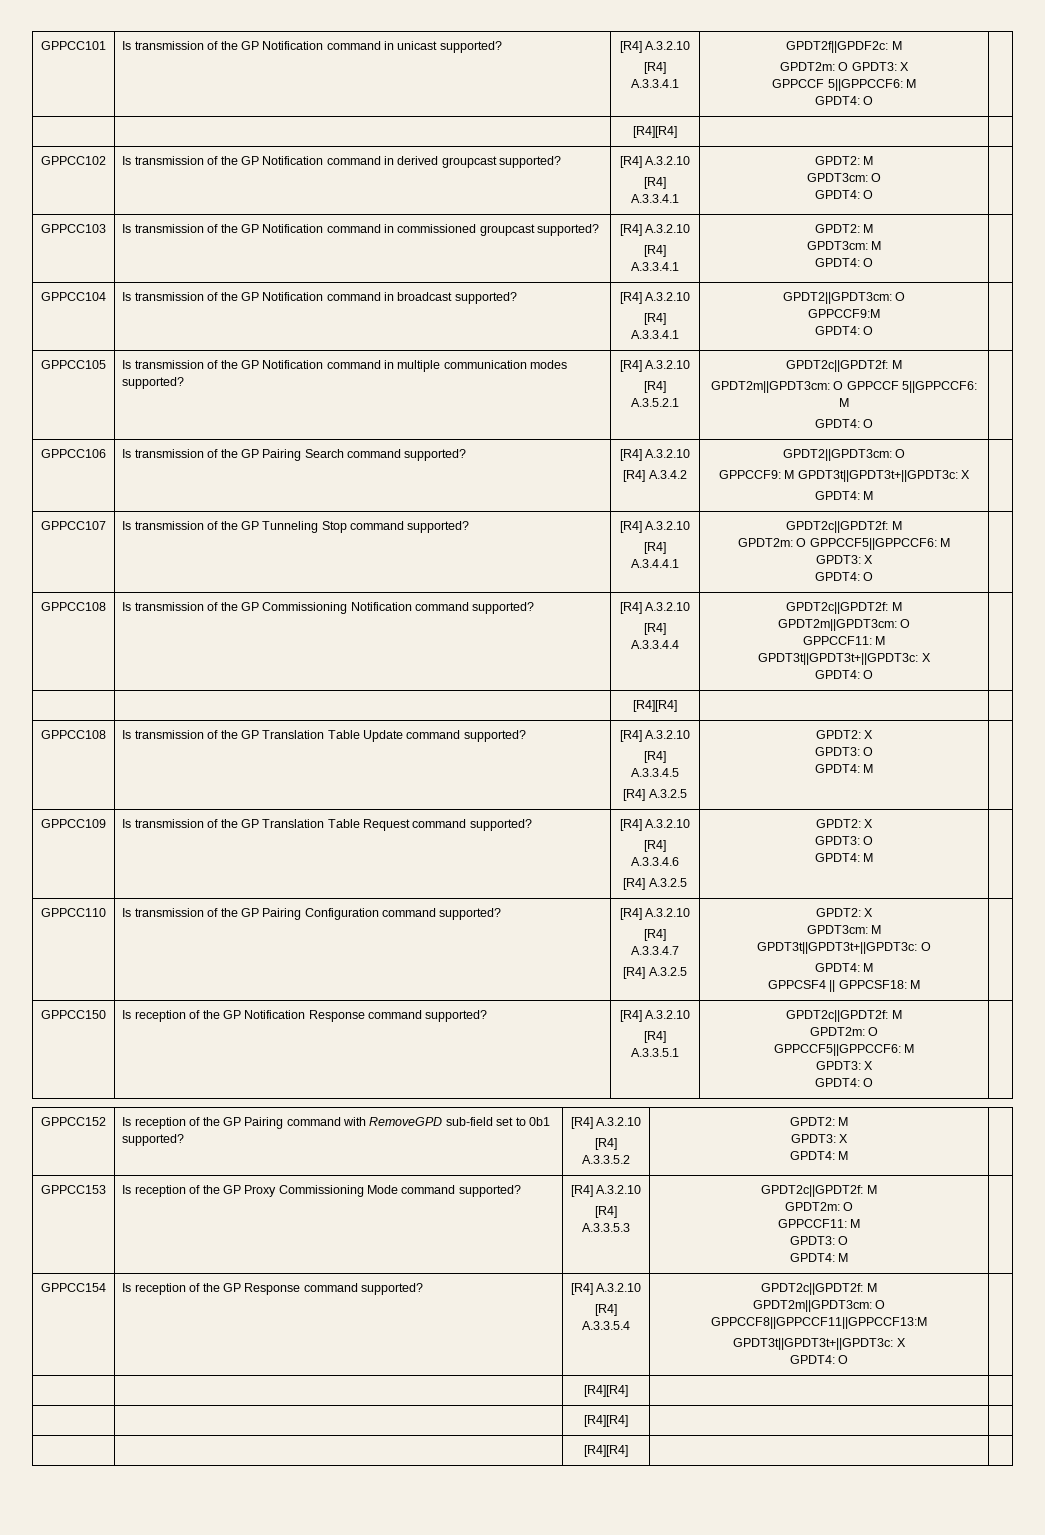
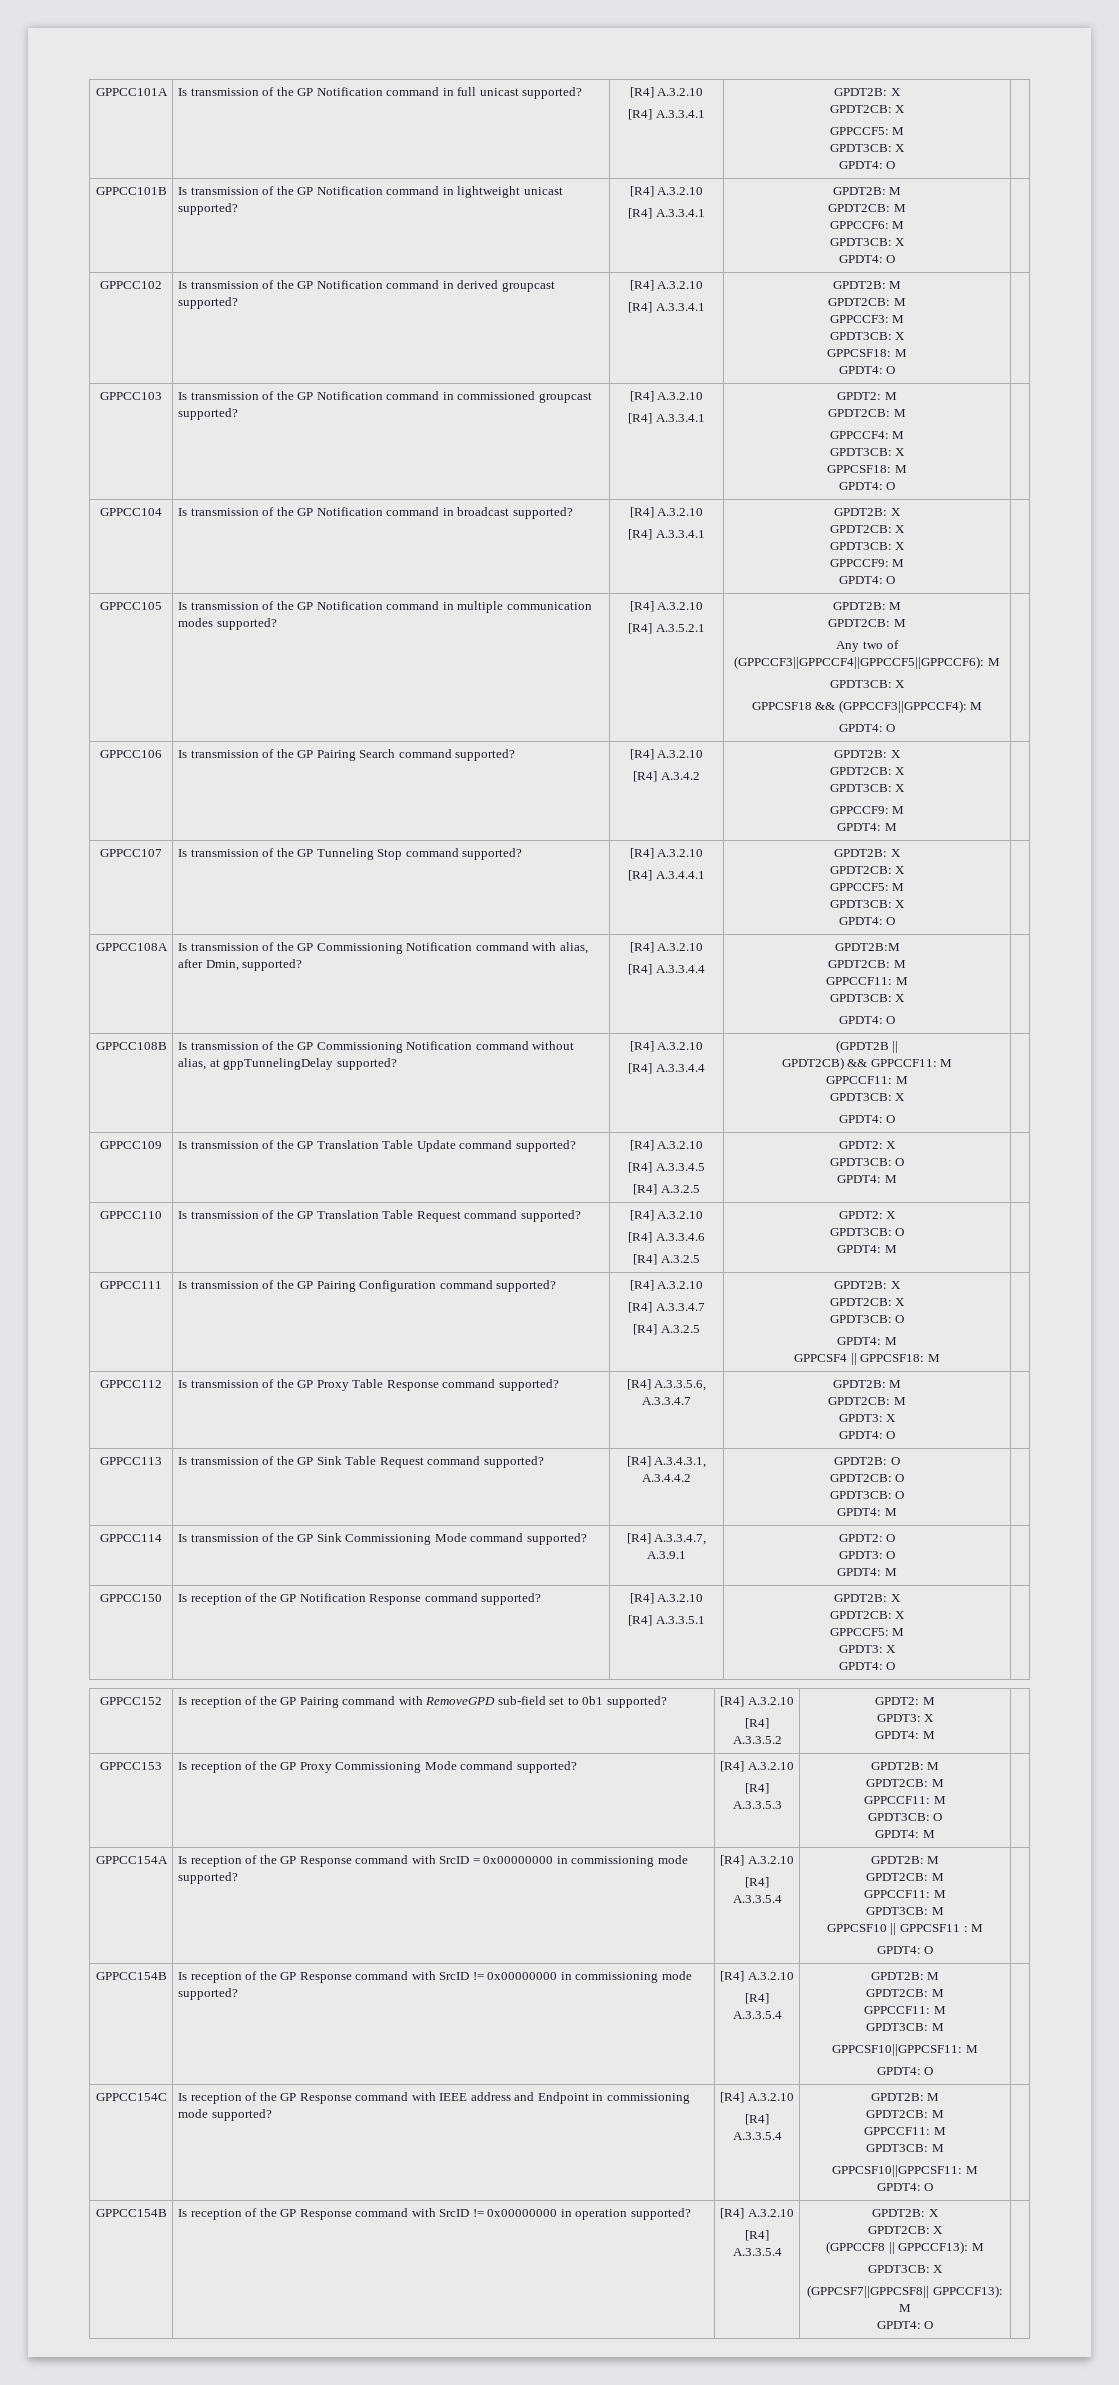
- GPPCC101 | Is transmission of the GP Notification command in unicast supported? | [R4] A.3.2.10
- [R4] A.3.3.4.1 | GPDT2f||GPDF2c: M
- GPDT2m: O GPDT3: X
- GPPCCF 5||GPPCCF6: M
+ GPPCC101A | Is transmission of the GP Notification command in full unicast supported? | [R4] A.3.2.10
+ [R4] A.3.3.4.1 | GPDT2B: X
+ GPDT2CB: X
+ GPPCCF5: M
+ GPDT3CB: X
  GPDT4: O |
- | | [R4][R4] | |
+ GPPCC101B | Is transmission of the GP Notification command in lightweight unicast supported? | [R4] A.3.2.10
+ [R4] A.3.3.4.1 | GPDT2B: M
+ GPDT2CB: M
+ GPPCCF6: M
+ GPDT3CB: X
+ GPDT4: O |
  GPPCC102 | Is transmission of the GP Notification command in derived groupcast supported? | [R4] A.3.2.10
- [R4] A.3.3.4.1 | GPDT2: M
- GPDT3cm: O
+ [R4] A.3.3.4.1 | GPDT2B: M
+ GPDT2CB: M
+ GPPCCF3: M
+ GPDT3CB: X
+ GPPCSF18: M
  GPPCC103 | Is transmission of the GP Notification command in commissioned groupcast supported? | [R4] A.3.2.10
  [R4] A.3.3.4.1 | GPDT2: M
- GPDT3cm: M
+ GPDT2CB: M
+ GPPCCF4: M
+ GPDT3CB: X
+ GPPCSF18: M
  GPPCC104 | Is transmission of the GP Notification command in broadcast supported? | [R4] A.3.2.10
- [R4] A.3.3.4.1 | GPDT2||GPDT3cm: O
- GPPCCF9:M
+ [R4] A.3.3.4.1 | GPDT2B: X
+ GPDT2CB: X
+ GPDT3CB: X
+ GPPCCF9: M
  GPPCC105 | Is transmission of the GP Notification command in multiple communication modes supported? | [R4] A.3.2.10
- [R4] A.3.5.2.1 | GPDT2c||GPDT2f: M
- GPDT2m||GPDT3cm: O GPPCCF 5||GPPCCF6: M
+ [R4] A.3.5.2.1 | GPDT2B: M
+ GPDT2CB: M
+ Any two of (GPPCCF3||GPPCCF4||GPPCCF5||GPPCCF6): M
+ GPDT3CB: X
+ GPPCSF18 && (GPPCCF3||GPPCCF4): M
  GPPCC106 | Is transmission of the GP Pairing Search command supported? | [R4] A.3.2.10
- [R4] A.3.4.2 | GPDT2||GPDT3cm: O
- GPPCCF9: M GPDT3t||GPDT3t+||GPDT3c: X
+ [R4] A.3.4.2 | GPDT2B: X
+ GPDT2CB: X
+ GPDT3CB: X
+ GPPCCF9: M
  GPPCC107 | Is transmission of the GP Tunneling Stop command supported? | [R4] A.3.2.10
- [R4] A.3.4.4.1 | GPDT2c||GPDT2f: M
- GPDT2m: O GPPCCF5||GPPCCF6: M
- GPDT3: X
+ [R4] A.3.4.4.1 | GPDT2B: X
+ GPDT2CB: X
+ GPPCCF5: M
+ GPDT3CB: X
  GPDT4: O |
- GPPCC108 | Is transmission of the GP Commissioning Notification command supported? | [R4] A.3.2.10
- [R4] A.3.3.4.4 | GPDT2c||GPDT2f: M
- GPDT2m||GPDT3cm: O
+ GPPCC108A | Is transmission of the GP Commissioning Notification command with alias, after Dmin, supported? | [R4] A.3.2.10
+ [R4] A.3.3.4.4 | GPDT2B:M
+ GPDT2CB: M
  GPPCCF11: M
- GPDT3t||GPDT3t+||GPDT3c: X
+ GPDT3CB: X
  GPDT4: O |
- | | [R4][R4] | |
- GPPCC108 | Is transmission of the GP Translation Table Update command supported? | [R4] A.3.2.10
+ GPPCC108B | Is transmission of the GP Commissioning Notification command without alias, at gppTunnelingDelay supported? | [R4] A.3.2.10
+ [R4] A.3.3.4.4 | (GPDT2B ||
+ GPDT2CB) && GPPCCF11: M
+ GPPCCF11: M
+ GPDT3CB: X
+ GPDT4: O |
+ GPPCC109 | Is transmission of the GP Translation Table Update command supported? | [R4] A.3.2.10
  [R4] A.3.3.4.5
  [R4] A.3.2.5 | GPDT2: X
- GPDT3: O
+ GPDT3CB: O
  GPDT4: M |
- GPPCC109 | Is transmission of the GP Translation Table Request command supported? | [R4] A.3.2.10
+ GPPCC110 | Is transmission of the GP Translation Table Request command supported? | [R4] A.3.2.10
  [R4] A.3.3.4.6
  [R4] A.3.2.5 | GPDT2: X
- GPDT3: O
+ GPDT3CB: O
  GPDT4: M |
- GPPCC110 | Is transmission of the GP Pairing Configuration command supported? | [R4] A.3.2.10
+ GPPCC111 | Is transmission of the GP Pairing Configuration command supported? | [R4] A.3.2.10
  [R4] A.3.3.4.7
- [R4] A.3.2.5 | GPDT2: X
- GPDT3cm: M
- GPDT3t||GPDT3t+||GPDT3c: O
+ [R4] A.3.2.5 | GPDT2B: X
+ GPDT2CB: X
+ GPDT3CB: O
+ GPPCC112 | Is transmission of the GP Proxy Table Response command supported? | [R4] A.3.3.5.6, A.3.3.4.7 | GPDT2B: M
+ GPDT2CB: M
+ GPDT3: X
+ GPDT4: O |
+ GPPCC113 | Is transmission of the GP Sink Table Request command supported? | [R4] A.3.4.3.1, A.3.4.4.2 | GPDT2B: O
+ GPDT2CB: O
+ GPDT3CB: O
+ GPDT4: M |
+ GPPCC114 | Is transmission of the GP Sink Commissioning Mode command supported? | [R4] A.3.3.4.7, A.3.9.1 | GPDT2: O
+ GPDT3: O
+ GPDT4: M |
  GPPCC150 | Is reception of the GP Notification Response command supported? | [R4] A.3.2.10
- [R4] A.3.3.5.1 | GPDT2c||GPDT2f: M
- GPDT2m: O
- GPPCCF5||GPPCCF6: M
+ [R4] A.3.3.5.1 | GPDT2B: X
+ GPDT2CB: X
+ GPPCCF5: M
  GPPCC153 | Is reception of the GP Proxy Commissioning Mode command supported? | [R4] A.3.2.10
- [R4] A.3.3.5.3 | GPDT2c||GPDT2f: M
- GPDT2m: O
+ [R4] A.3.3.5.3 | GPDT2B: M
+ GPDT2CB: M
  GPPCCF11: M
- GPDT3: O
+ GPDT3CB: O
  GPDT4: M |
- GPPCC154 | Is reception of the GP Response command supported? | [R4] A.3.2.10
- [R4] A.3.3.5.4 | GPDT2c||GPDT2f: M
- GPDT2m||GPDT3cm: O GPPCCF8||GPPCCF11||GPPCCF13:M
- GPDT3t||GPDT3t+||GPDT3c: X
+ GPPCC154A | Is reception of the GP Response command with SrcID = 0x00000000 in commissioning mode supported? | [R4] A.3.2.10
+ [R4] A.3.3.5.4 | GPDT2B: M
+ GPDT2CB: M
+ GPPCCF11: M
+ GPDT3CB: M
+ GPPCSF10 || GPPCSF11 : M
  GPDT4: O |
- | | [R4][R4] | |
- | | [R4][R4] | |
- | | [R4][R4] | |
+ GPPCC154B | Is reception of the GP Response command with SrcID != 0x00000000 in commissioning mode supported? | [R4] A.3.2.10
+ [R4] A.3.3.5.4 | GPDT2B: M
+ GPDT2CB: M
+ GPPCCF11: M
+ GPDT3CB: M
+ GPPCSF10||GPPCSF11: M
+ GPDT4: O |
+ GPPCC154C | Is reception of the GP Response command with IEEE address and Endpoint in commissioning mode supported? | [R4] A.3.2.10
+ [R4] A.3.3.5.4 | GPDT2B: M
+ GPDT2CB: M
+ GPPCCF11: M
+ GPDT3CB: M
+ GPPCSF10||GPPCSF11: M
+ GPDT4: O |
+ GPPCC154B | Is reception of the GP Response command with SrcID != 0x00000000 in operation supported? | [R4] A.3.2.10
+ [R4] A.3.3.5.4 | GPDT2B: X
+ GPDT2CB: X
+ (GPPCCF8 || GPPCCF13): M
+ GPDT3CB: X
+ (GPPCSF7||GPPCSF8|| GPPCCF13): M
+ GPDT4: O |

